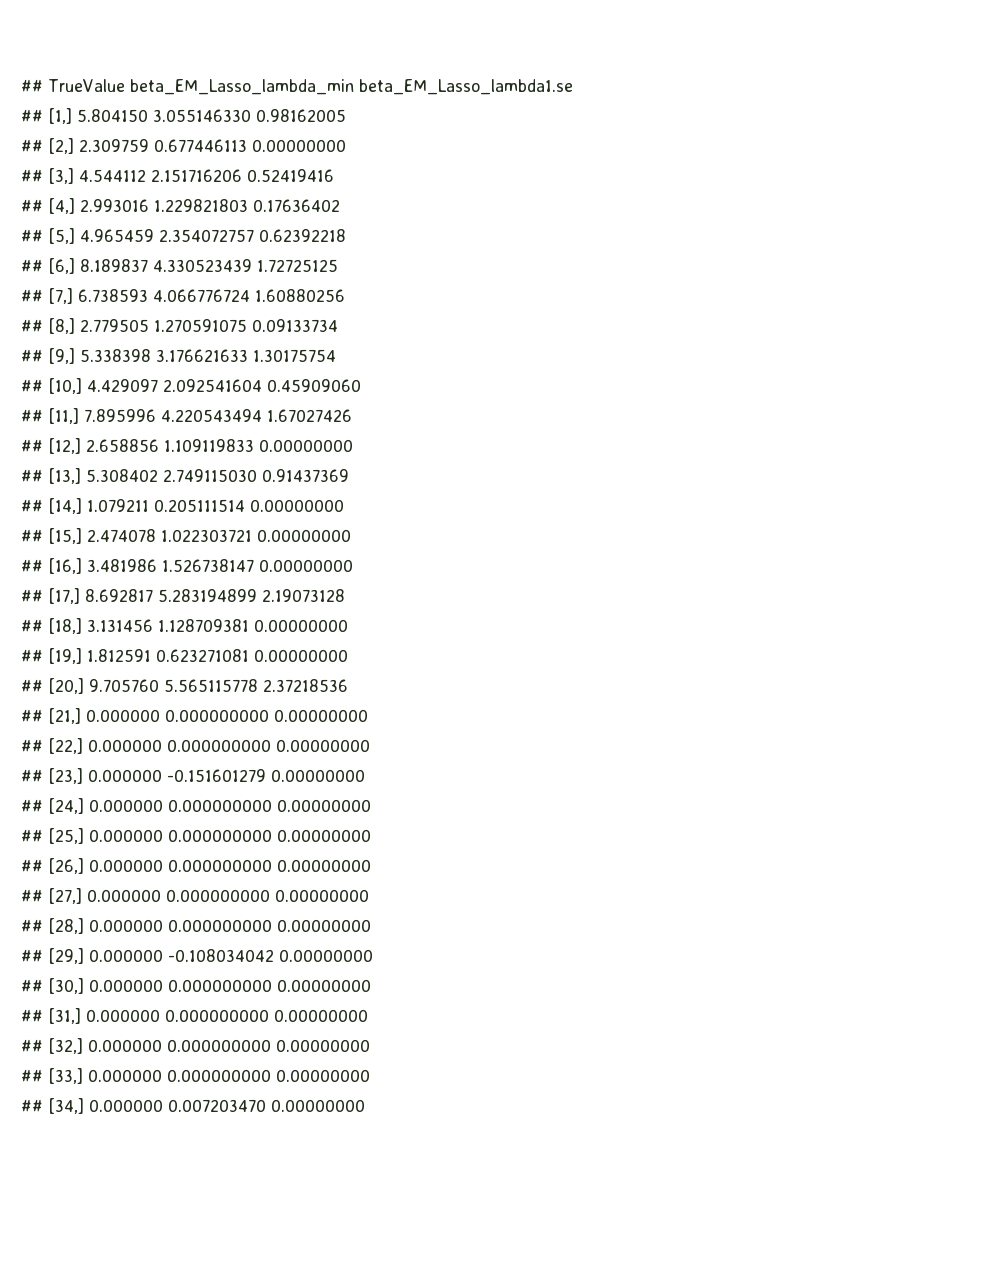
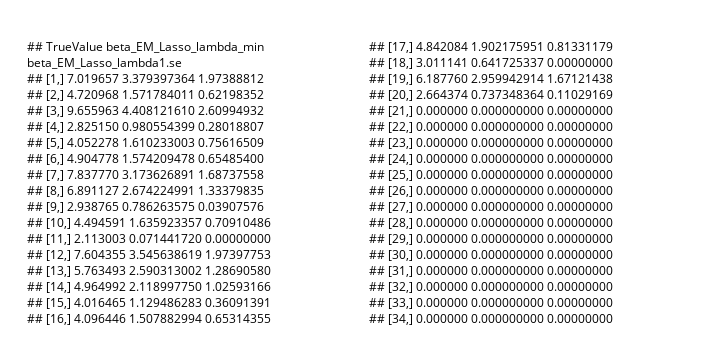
- ## [1,] 5.804150 3.055146330 0.98162005
+ ## [1,] 7.019657 3.379397364 1.97388812
- ## [2,] 2.309759 0.677446113 0.00000000
- ## [3,] 4.544112 2.151716206 0.52419416
- ## [4,] 2.993016 1.229821803 0.17636402
- ## [5,] 4.965459 2.354072757 0.62392218
- ## [6,] 8.189837 4.330523439 1.72725125
- ## [7,] 6.738593 4.066776724 1.60880256
- ## [8,] 2.779505 1.270591075 0.09133734
- ## [9,] 5.338398 3.176621633 1.30175754
- ## [10,] 4.429097 2.092541604 0.45909060
- ## [11,] 7.895996 4.220543494 1.67027426
+ ## [2,] 4.720968 1.571784011 0.62198352
+ ## [3,] 9.655963 4.408121610 2.60994932
+ ## [4,] 2.825150 0.980554399 0.28018807
+ ## [5,] 4.052278 1.610233003 0.75616509
+ ## [6,] 4.904778 1.574209478 0.65485400
+ ## [7,] 7.837770 3.173626891 1.68737558
+ ## [8,] 6.891127 2.674224991 1.33379835
+ ## [9,] 2.938765 0.786263575 0.03907576
+ ## [10,] 4.494591 1.635923357 0.70910486
+ ## [11,] 2.113003 0.071441720 0.00000000
- ## [12,] 2.658856 1.109119833 0.00000000
+ ## [12,] 7.604355 3.545638619 1.97397753
- ## [13,] 5.308402 2.749115030 0.91437369
+ ## [13,] 5.763493 2.590313002 1.28690580
- ## [14,] 1.079211 0.205111514 0.00000000
+ ## [14,] 4.964992 2.118997750 1.02593166
- ## [15,] 2.474078 1.022303721 0.00000000
+ ## [15,] 4.016465 1.129486283 0.36091391
- ## [16,] 3.481986 1.526738147 0.00000000
+ ## [16,] 4.096446 1.507882994 0.65314355
- ## [17,] 8.692817 5.283194899 2.19073128
+ ## [17,] 4.842084 1.902175951 0.81331179
- ## [18,] 3.131456 1.128709381 0.00000000
+ ## [18,] 3.011141 0.641725337 0.00000000
- ## [19,] 1.812591 0.623271081 0.00000000
+ ## [19,] 6.187760 2.959942914 1.67121438
- ## [20,] 9.705760 5.565115778 2.37218536
+ ## [20,] 2.664374 0.737348364 0.11029169
- ## [23,] 0.000000 -0.151601279 0.00000000
+ ## [23,] 0.000000 0.000000000 0.00000000
- ## [29,] 0.000000 -0.108034042 0.00000000
+ ## [29,] 0.000000 0.000000000 0.00000000
- ## [34,] 0.000000 0.007203470 0.00000000
+ ## [34,] 0.000000 0.000000000 0.00000000

